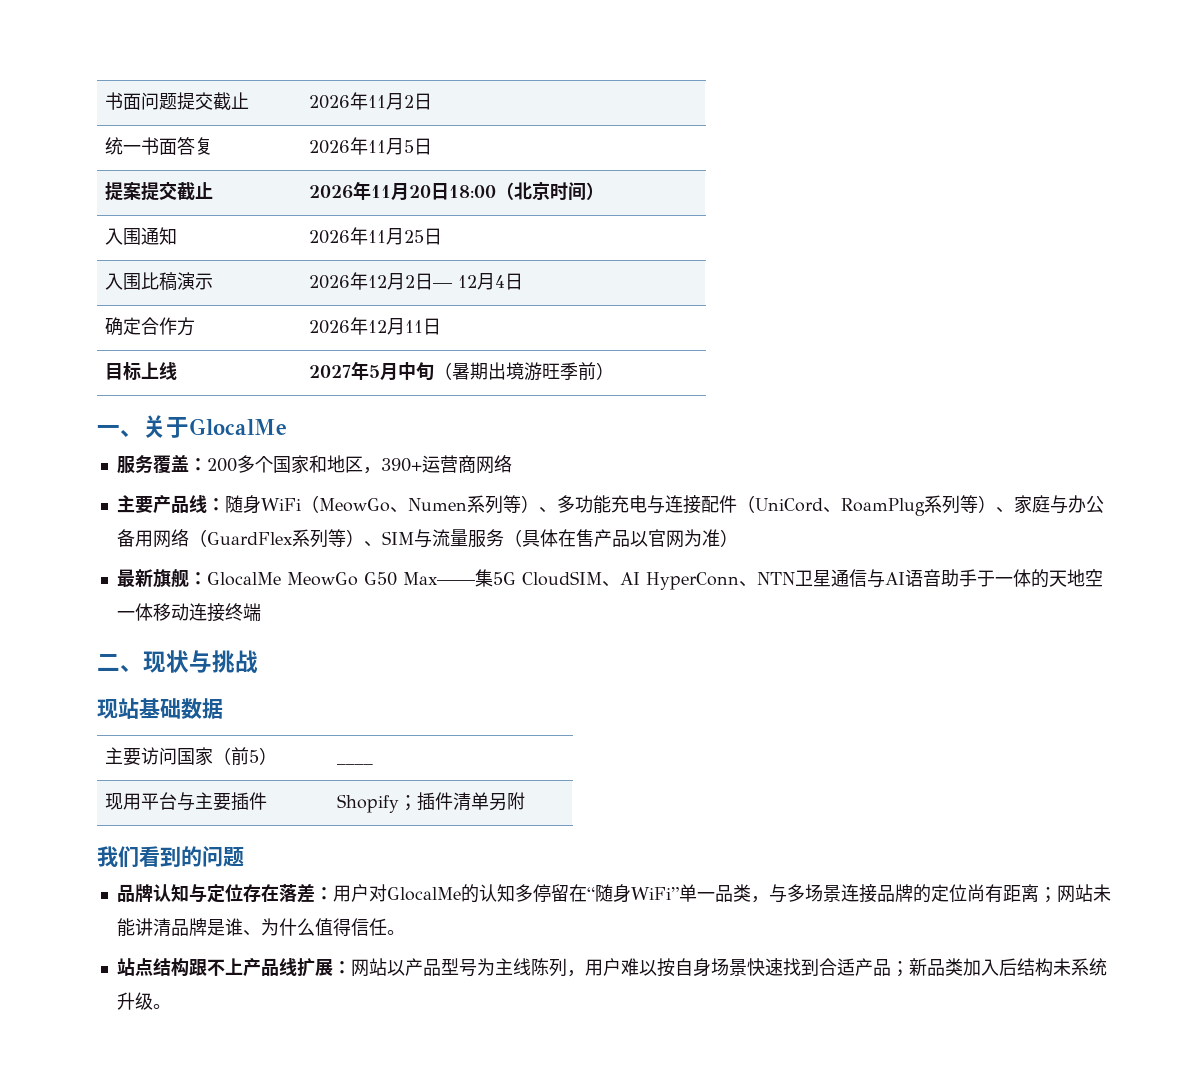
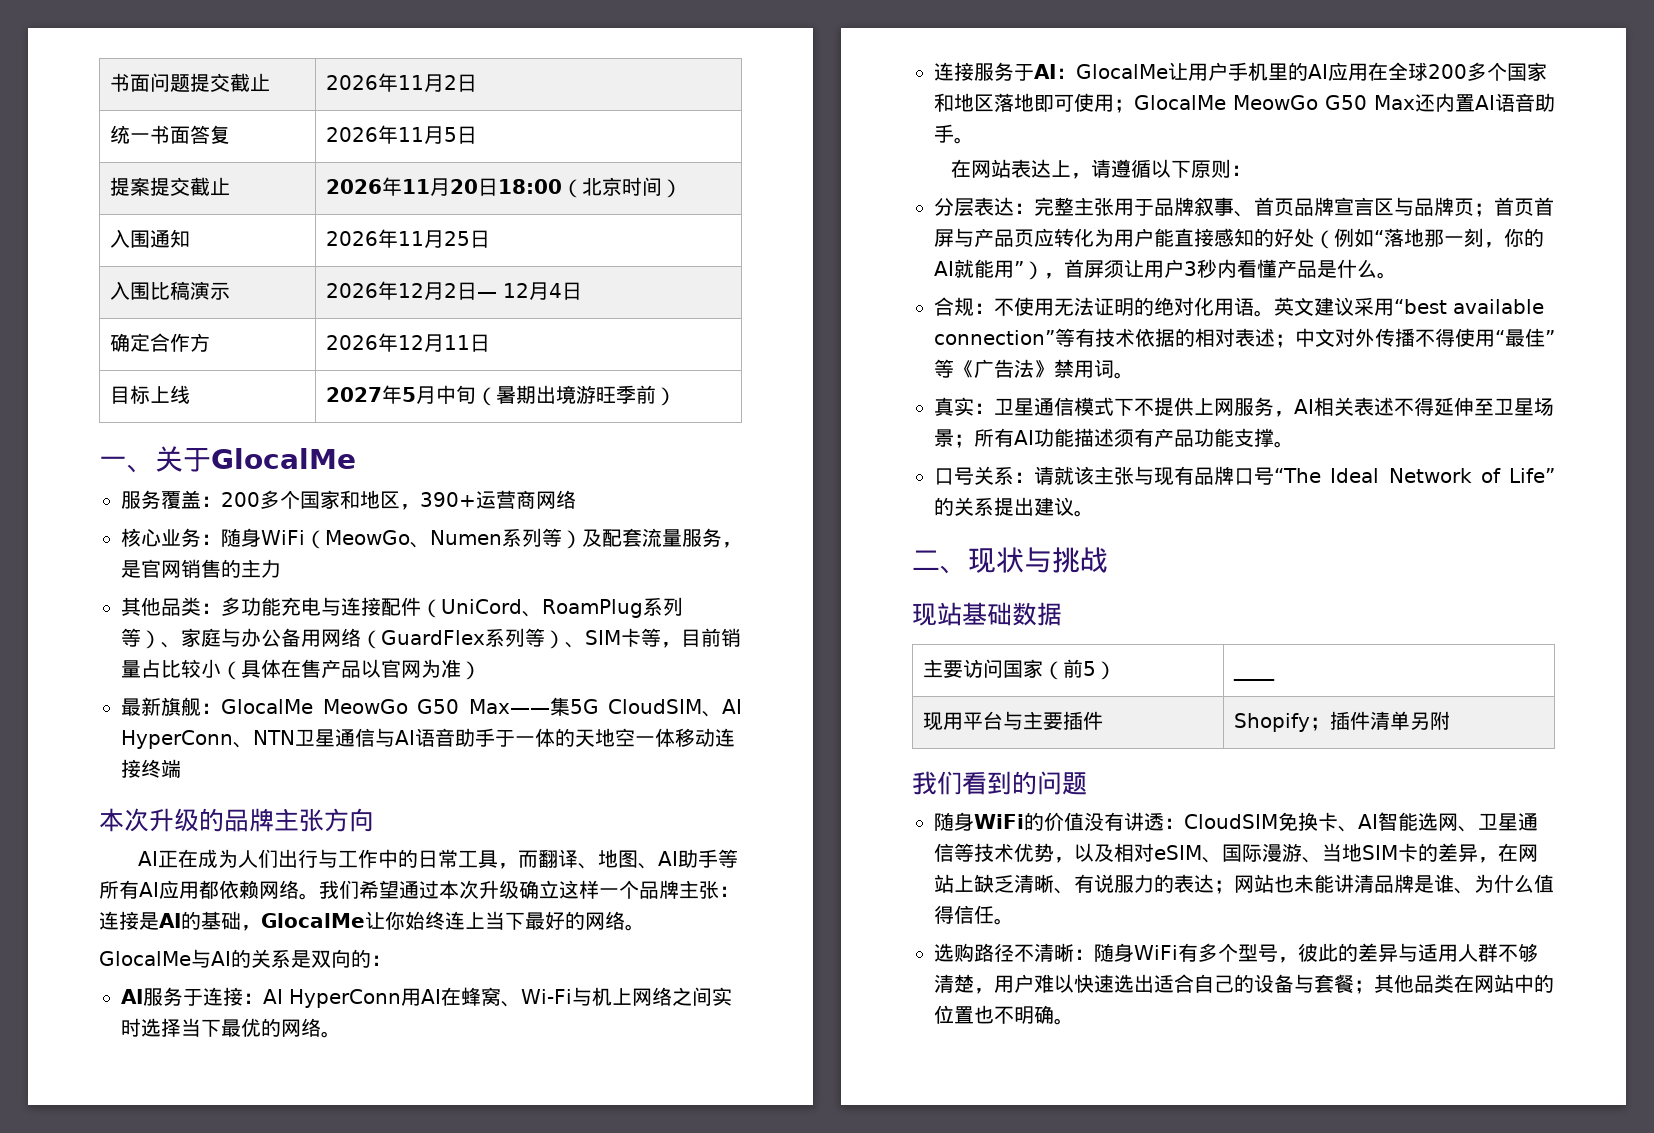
- 主要产品线：随身WiFi（MeowGo、Numen系列等）、多功能充电与连接配件（UniCord、RoamPlug系列等）、家庭与办公备用网络（GuardFlex系列等）、SIM与流量服务（具体在售产品以官网为准）
+ 核心业务：随身WiFi（MeowGo、Numen系列等）及配套流量服务，是官网销售的主力
+ 其他品类：多功能充电与连接配件（UniCord、RoamPlug系列等）、家庭与办公备用网络（GuardFlex系列等）、SIM卡等，目前销量占比较小（具体在售产品以官网为准）
+ 本次升级的品牌主张方向
+ AI正在成为人们出行与工作中的日常工具，而翻译、地图、AI助手等所有AI应用都依赖网络。我们希望通过本次升级确立这样一个品牌主张：连接是AI的基础，GlocalMe让你始终连上当下最好的网络。
+ GlocalMe与AI的关系是双向的：
+ AI服务于连接：AI HyperConn用AI在蜂窝、Wi-Fi与机上网络之间实时选择当下最优的网络。
+ 连接服务于AI：GlocalMe让用户手机里的AI应用在全球200多个国家和地区落地即可使用；GlocalMe MeowGo G50 Max还内置AI语音助手。
+ 在网站表达上，请遵循以下原则：
+ 分层表达：完整主张用于品牌叙事、首页品牌宣言区与品牌页；首页首屏与产品页应转化为用户能直接感知的好处（例如“落地那一刻，你的AI就能用”），首屏须让用户3秒内看懂产品是什么。
+ 合规：不使用无法证明的绝对化用语。英文建议采用“best available connection”等有技术依据的相对表述；中文对外传播不得使用“最佳”等《广告法》禁用词。
+ 真实：卫星通信模式下不提供上网服务，AI相关表述不得延伸至卫星场景；所有AI功能描述须有产品功能支撑。
+ 口号关系：请就该主张与现有品牌口号“The Ideal Network of Life”的关系提出建议。
- 品牌认知与定位存在落差：用户对GlocalMe的认知多停留在“随身WiFi”单一品类，与多场景连接品牌的定位尚有距离；网站未能讲清品牌是谁、为什么值得信任。
+ 随身WiFi的价值没有讲透：CloudSIM免换卡、AI智能选网、卫星通信等技术优势，以及相对eSIM、国际漫游、当地SIM卡的差异，在网站上缺乏清晰、有说服力的表达；网站也未能讲清品牌是谁、为什么值得信任。
- 站点结构跟不上产品线扩展：网站以产品型号为主线陈列，用户难以按自身场景快速找到合适产品；新品类加入后结构未系统升级。
+ 选购路径不清晰：随身WiFi有多个型号，彼此的差异与适用人群不够清楚，用户难以快速选出适合自己的设备与套餐；其他品类在网站中的位置也不明确。

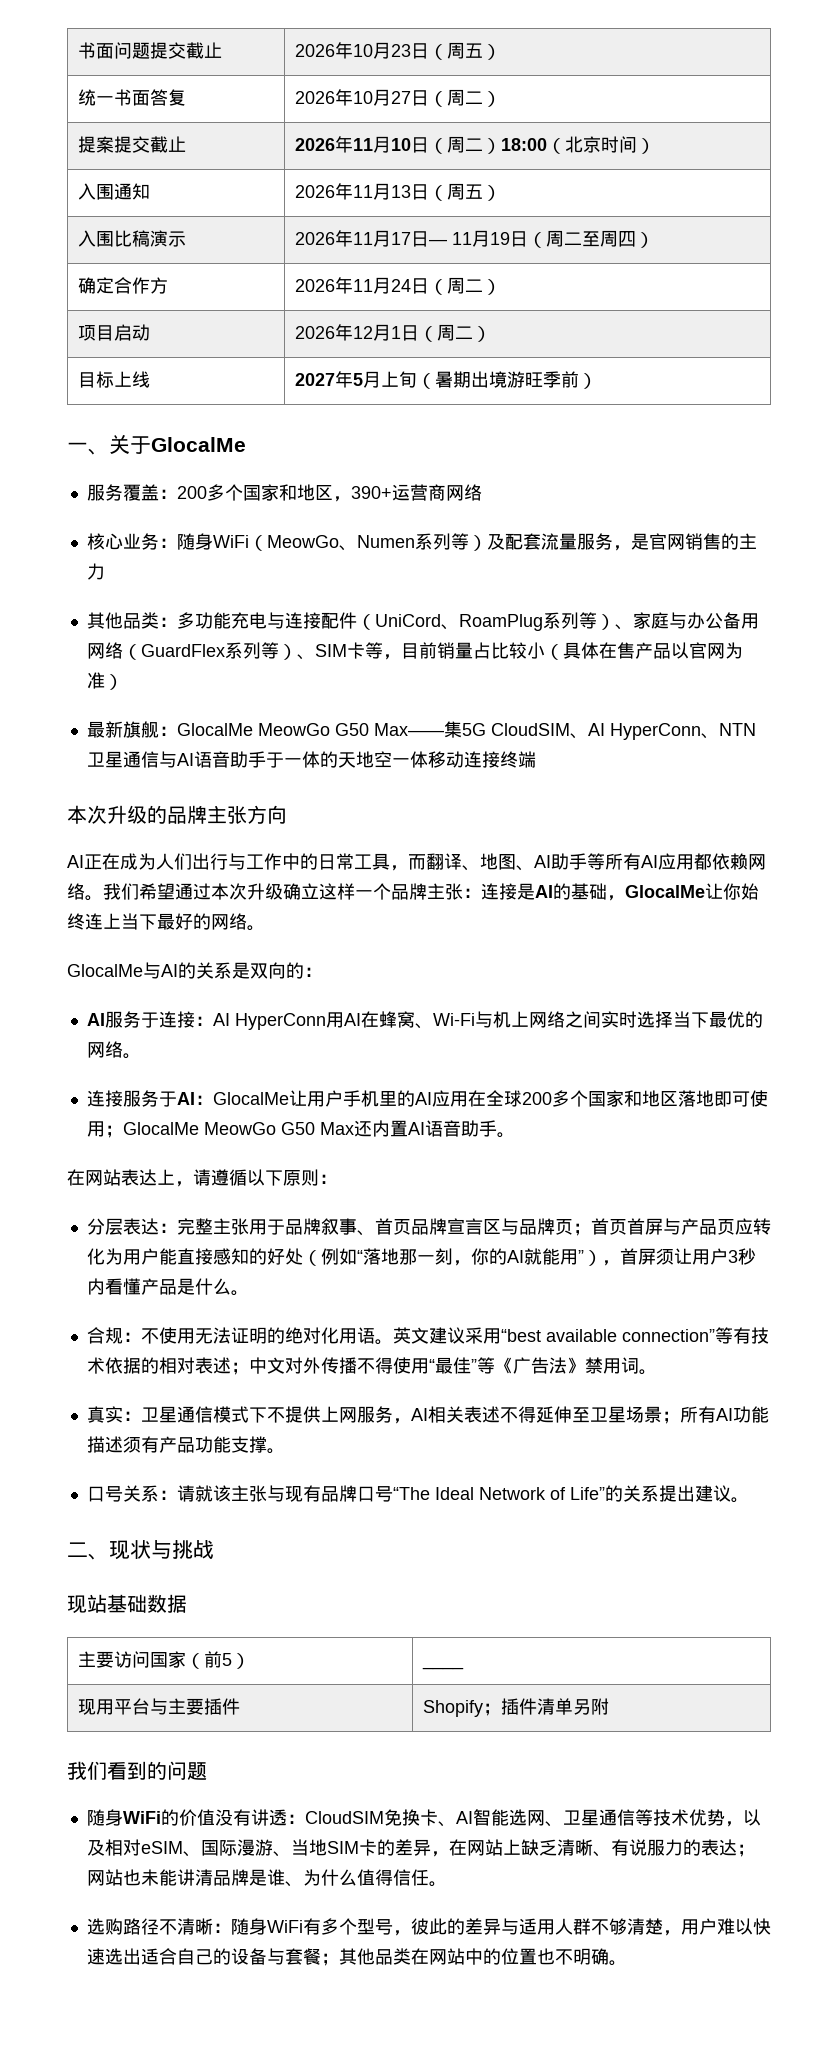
- 书面问题提交截止 | 2026年11月2日
+ 书面问题提交截止 | 2026年10月23日（周五）
- 统一书面答复 | 2026年11月5日
+ 统一书面答复 | 2026年10月27日（周二）
- 提案提交截止 | 2026年11月20日18:00（北京时间）
+ 提案提交截止 | 2026年11月10日（周二）18:00（北京时间）
- 入围通知 | 2026年11月25日
+ 入围通知 | 2026年11月13日（周五）
- 入围比稿演示 | 2026年12月2日— 12月4日
- 确定合作方 | 2026年12月11日
+ 入围比稿演示 | 2026年11月17日— 11月19日（周二至周四）
+ 确定合作方 | 2026年11月24日（周二）
+ 项目启动 | 2026年12月1日（周二）
- 目标上线 | 2027年5月中旬（暑期出境游旺季前）
+ 目标上线 | 2027年5月上旬（暑期出境游旺季前）

